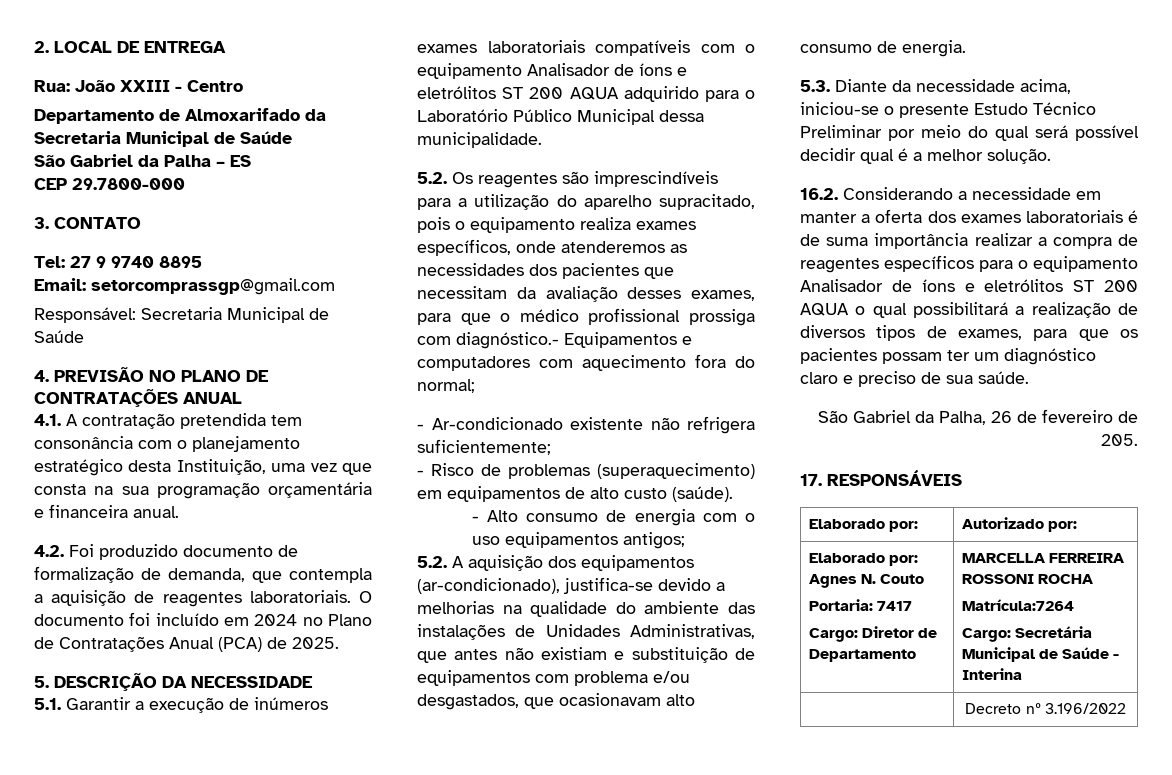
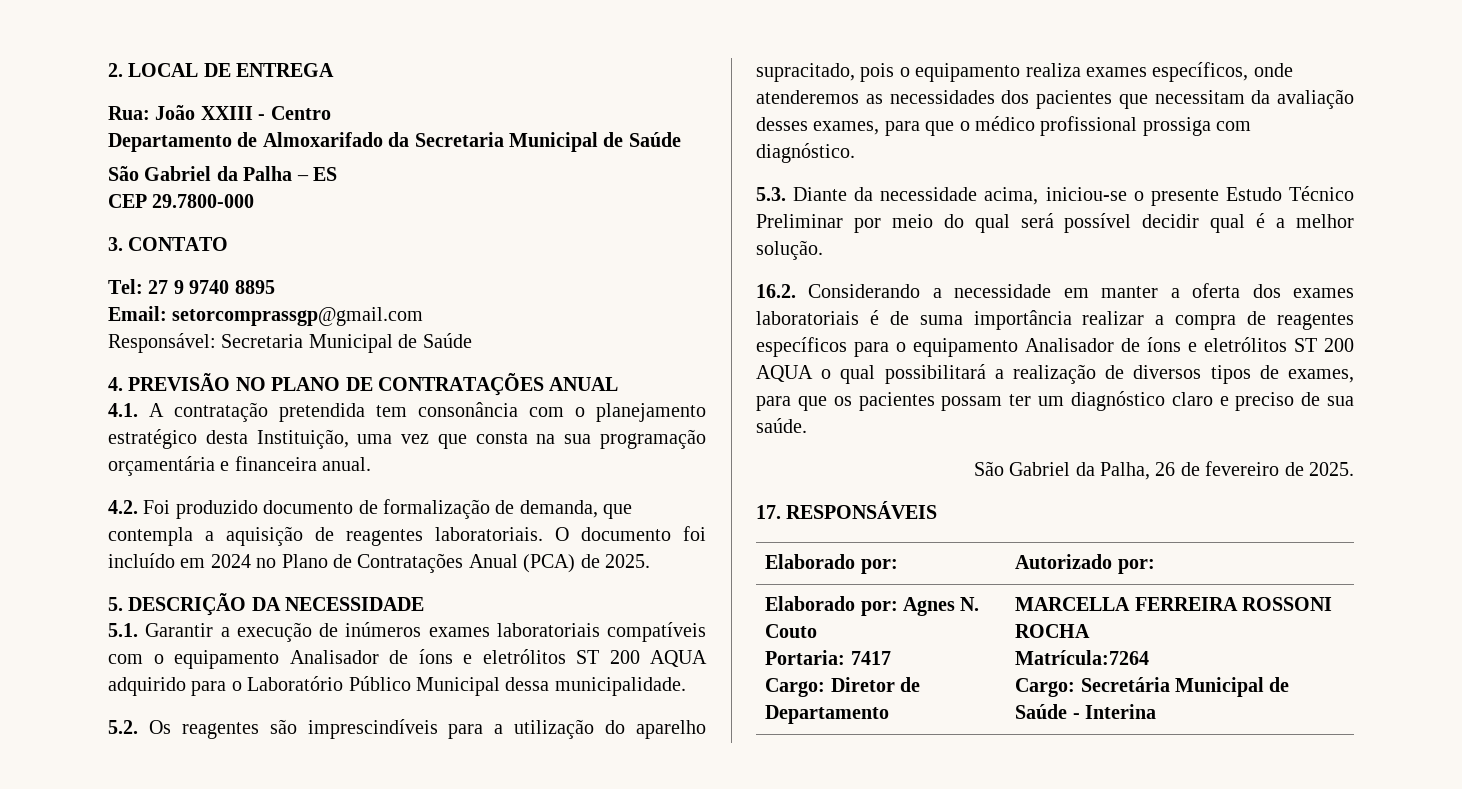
- 5.2. Os reagentes são imprescindíveis para a utilização do aparelho supracitado, pois o equipamento realiza exames específicos, onde atenderemos as necessidades dos pacientes que necessitam da avaliação desses exames, para que o médico profissional prossiga com diagnóstico.- Equipamentos e computadores com aquecimento fora do normal;
- - Ar-condicionado existente não refrigera suficientemente;
- - Risco de problemas (superaquecimento) em equipamentos de alto custo (saúde).
- - Alto consumo de energia com o uso equipamentos antigos;
- 5.2. A aquisição dos equipamentos (ar-condicionado), justifica-se devido a melhorias na qualidade do ambiente das instalações de Unidades Administrativas, que antes não existiam e substituição de equipamentos com problema e/ou desgastados, que ocasionavam alto consumo de energia.
+ 5.2. Os reagentes são imprescindíveis para a utilização do aparelho supracitado, pois o equipamento realiza exames específicos, onde atenderemos as necessidades dos pacientes que necessitam da avaliação desses exames, para que o médico profissional prossiga com diagnóstico.
- São Gabriel da Palha, 26 de fevereiro de 205.
+ São Gabriel da Palha, 26 de fevereiro de 2025.
- | Decreto nº 3.196/2022

